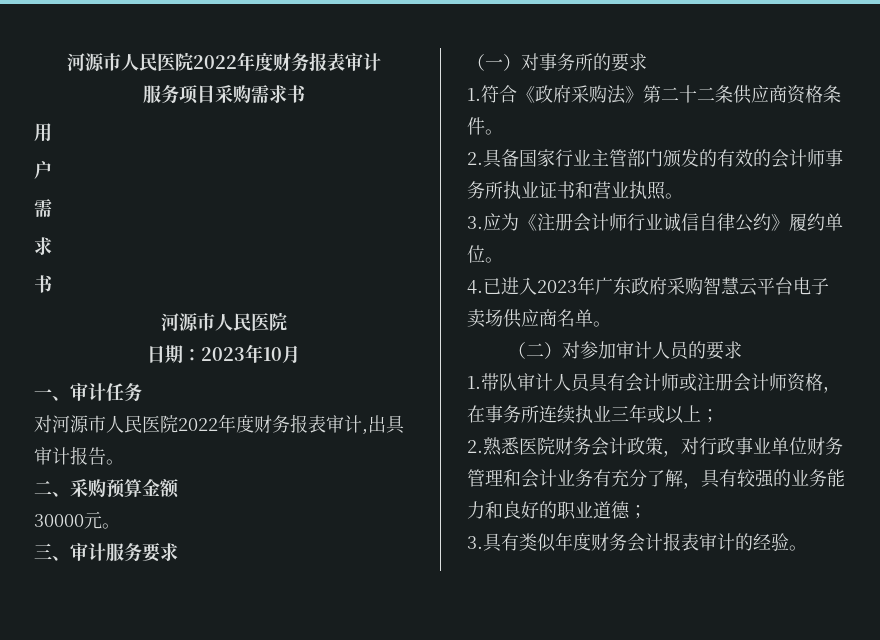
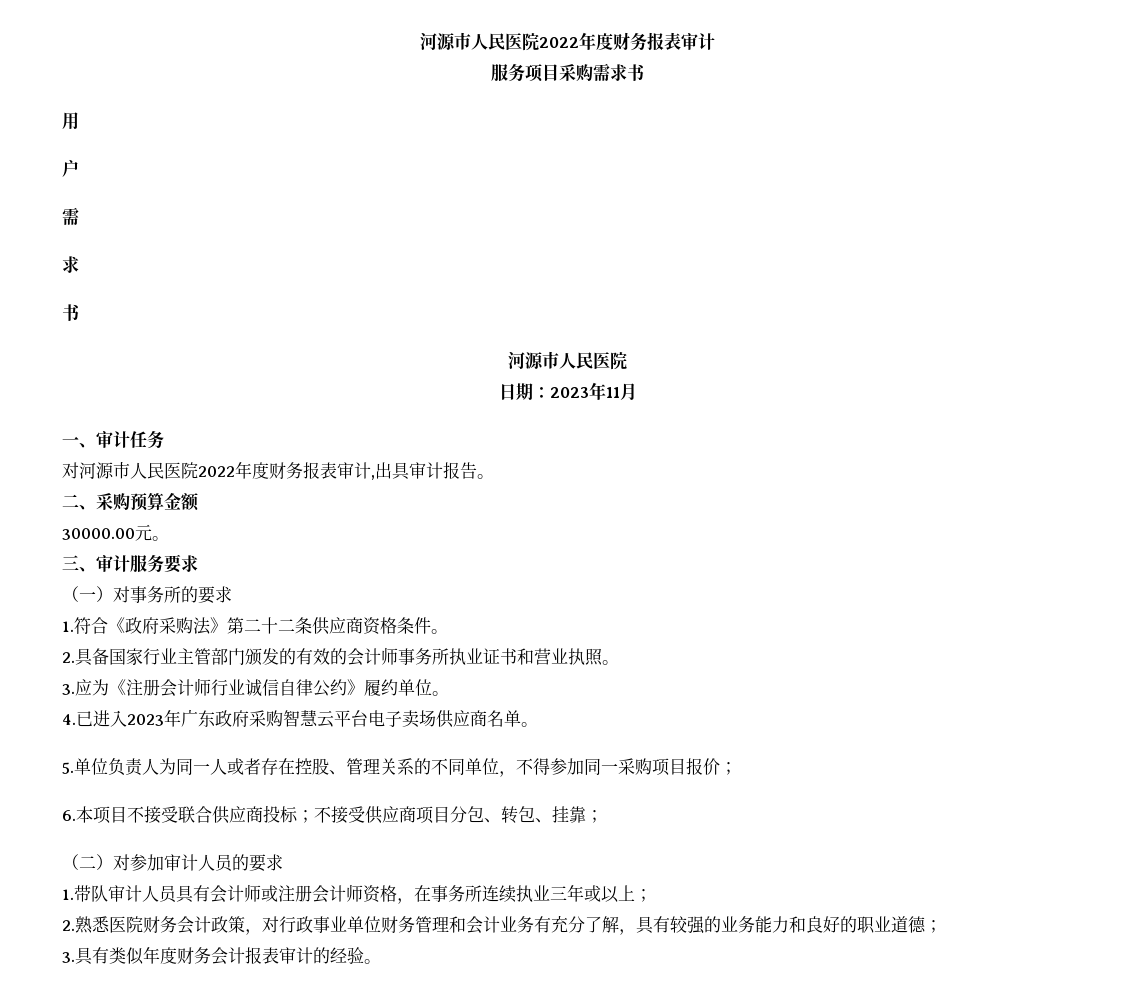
- 日期：2023年10月
+ 日期：2023年11月
- 30000元。
+ 30000.00元。
+ 5.单位负责人为同一人或者存在控股、管理关系的不同单位，不得参加同一采购项目报价；
+ 6.本项目不接受联合供应商投标；不接受供应商项目分包、转包、挂靠；

